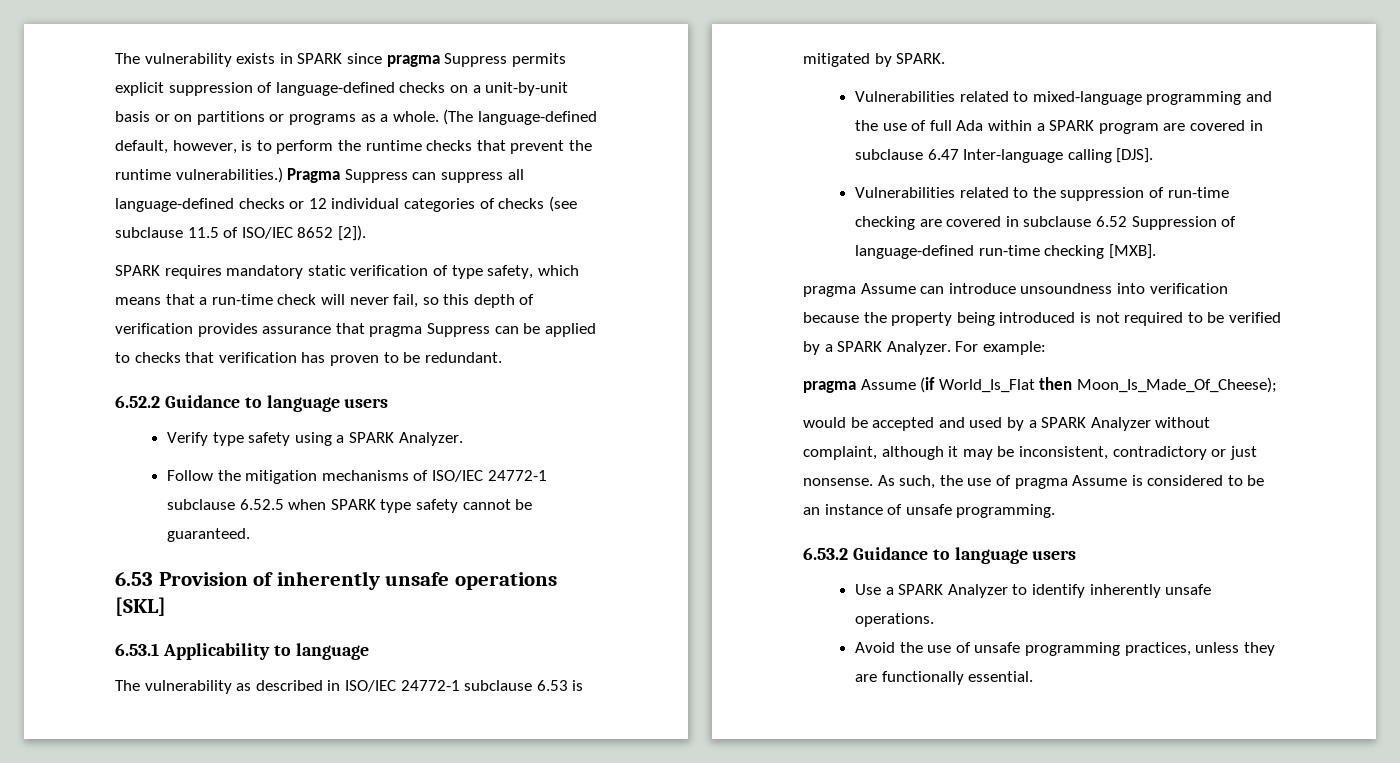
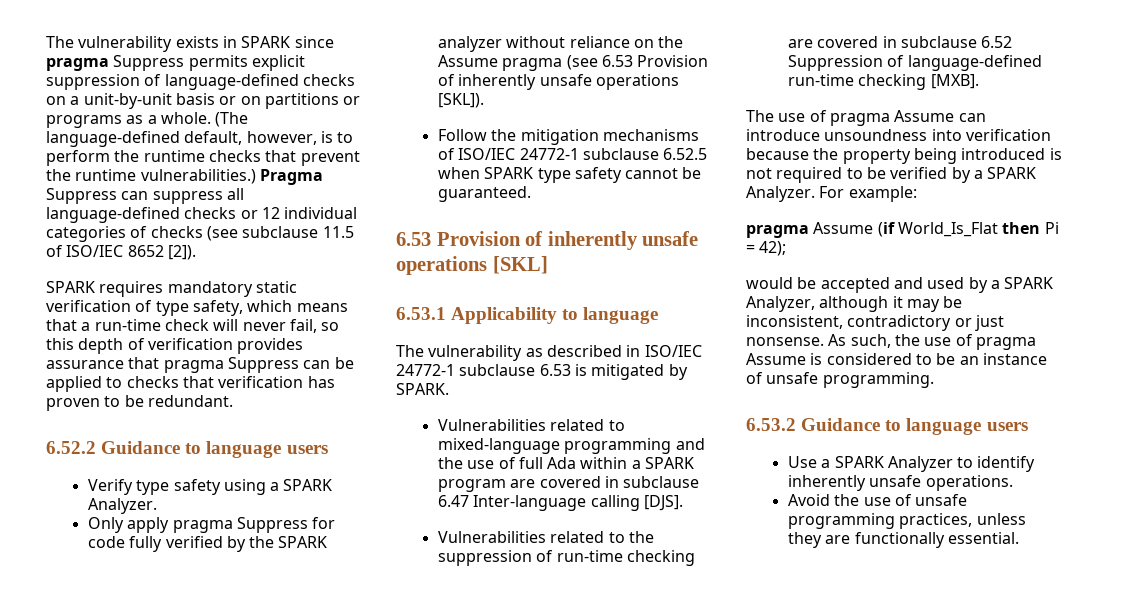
+ Only apply pragma Suppress for code fully verified by the SPARK analyzer without reliance on the Assume pragma (see 6.53 Provision of inherently unsafe operations [SKL]).
- pragma Assume can introduce unsoundness into verification because the property being introduced is not required to be verified by a SPARK Analyzer.
+ The use of pragma Assume can introduce unsoundness into verification because the property being introduced is not required to be verified by a SPARK Analyzer.
- pragma Assume (if World_Is_Flat then Moon_Is_Made_Of_Cheese);
+ pragma Assume (if World_Is_Flat then Pi = 42);
- would be accepted and used by a SPARK Analyzer without complaint, although it may be inconsistent, contradictory or just nonsense.
+ would be accepted and used by a SPARK Analyzer, although it may be inconsistent, contradictory or just nonsense.

